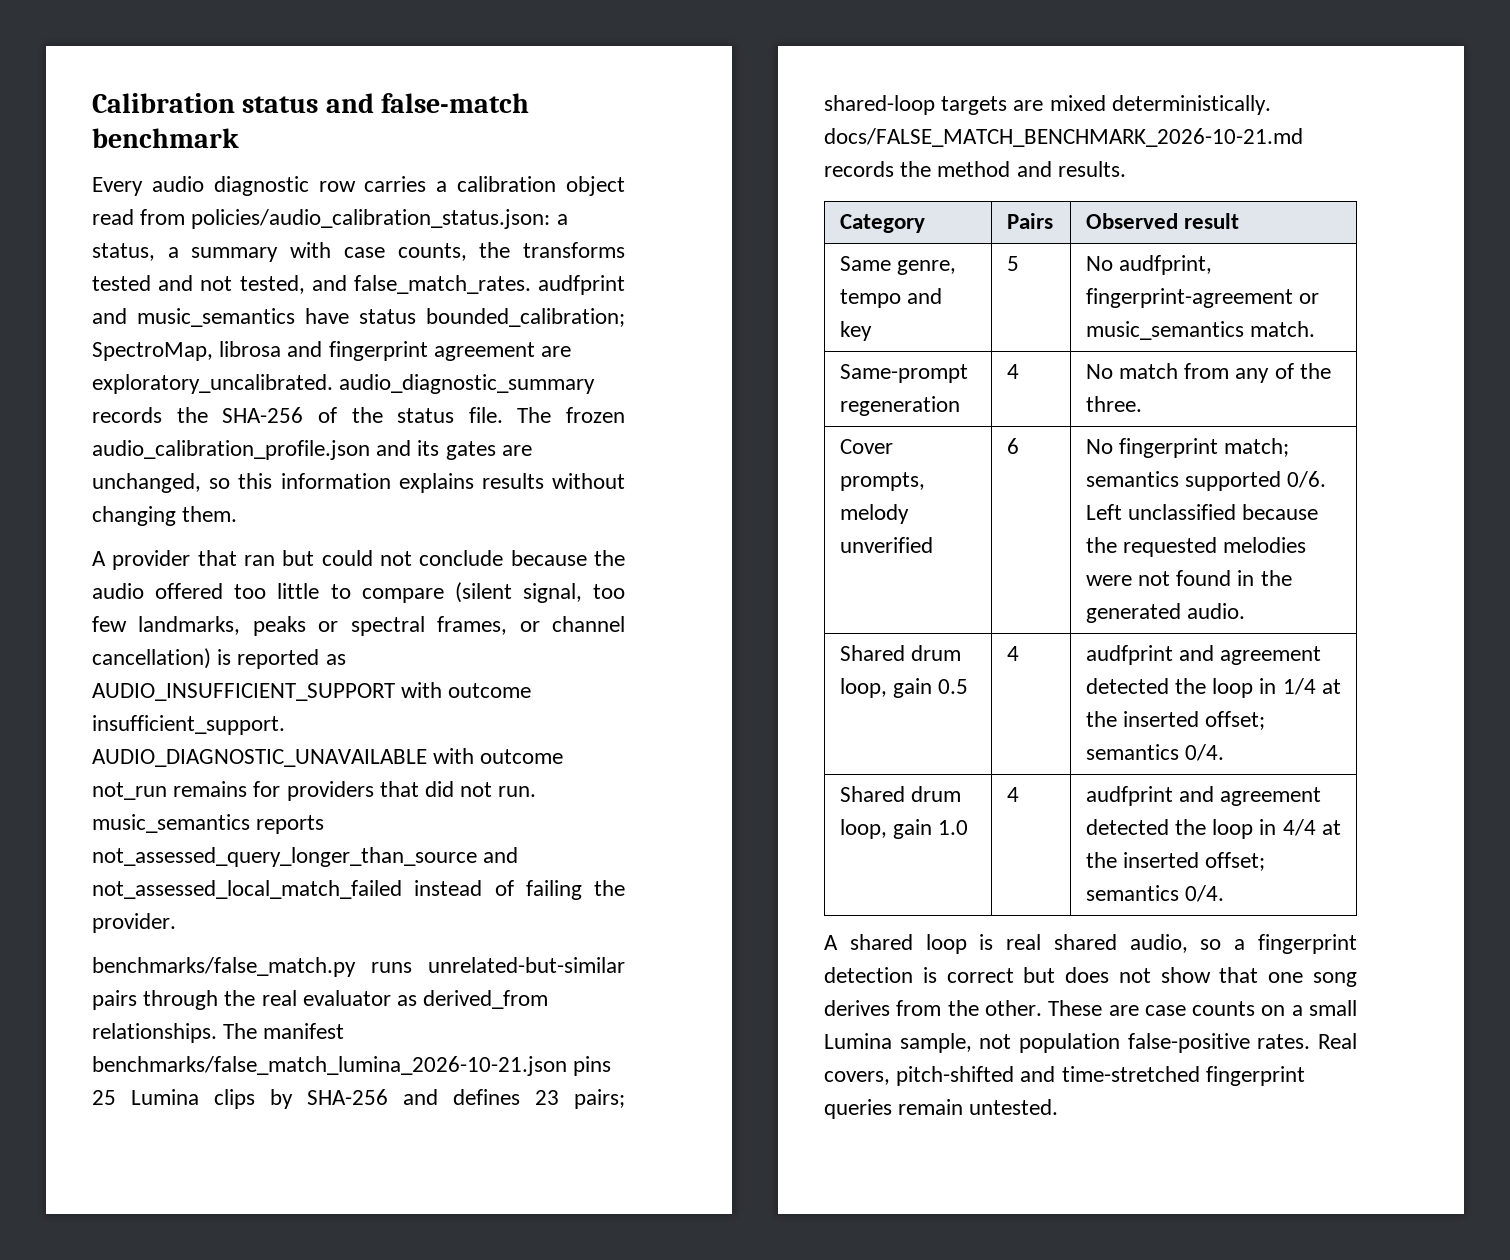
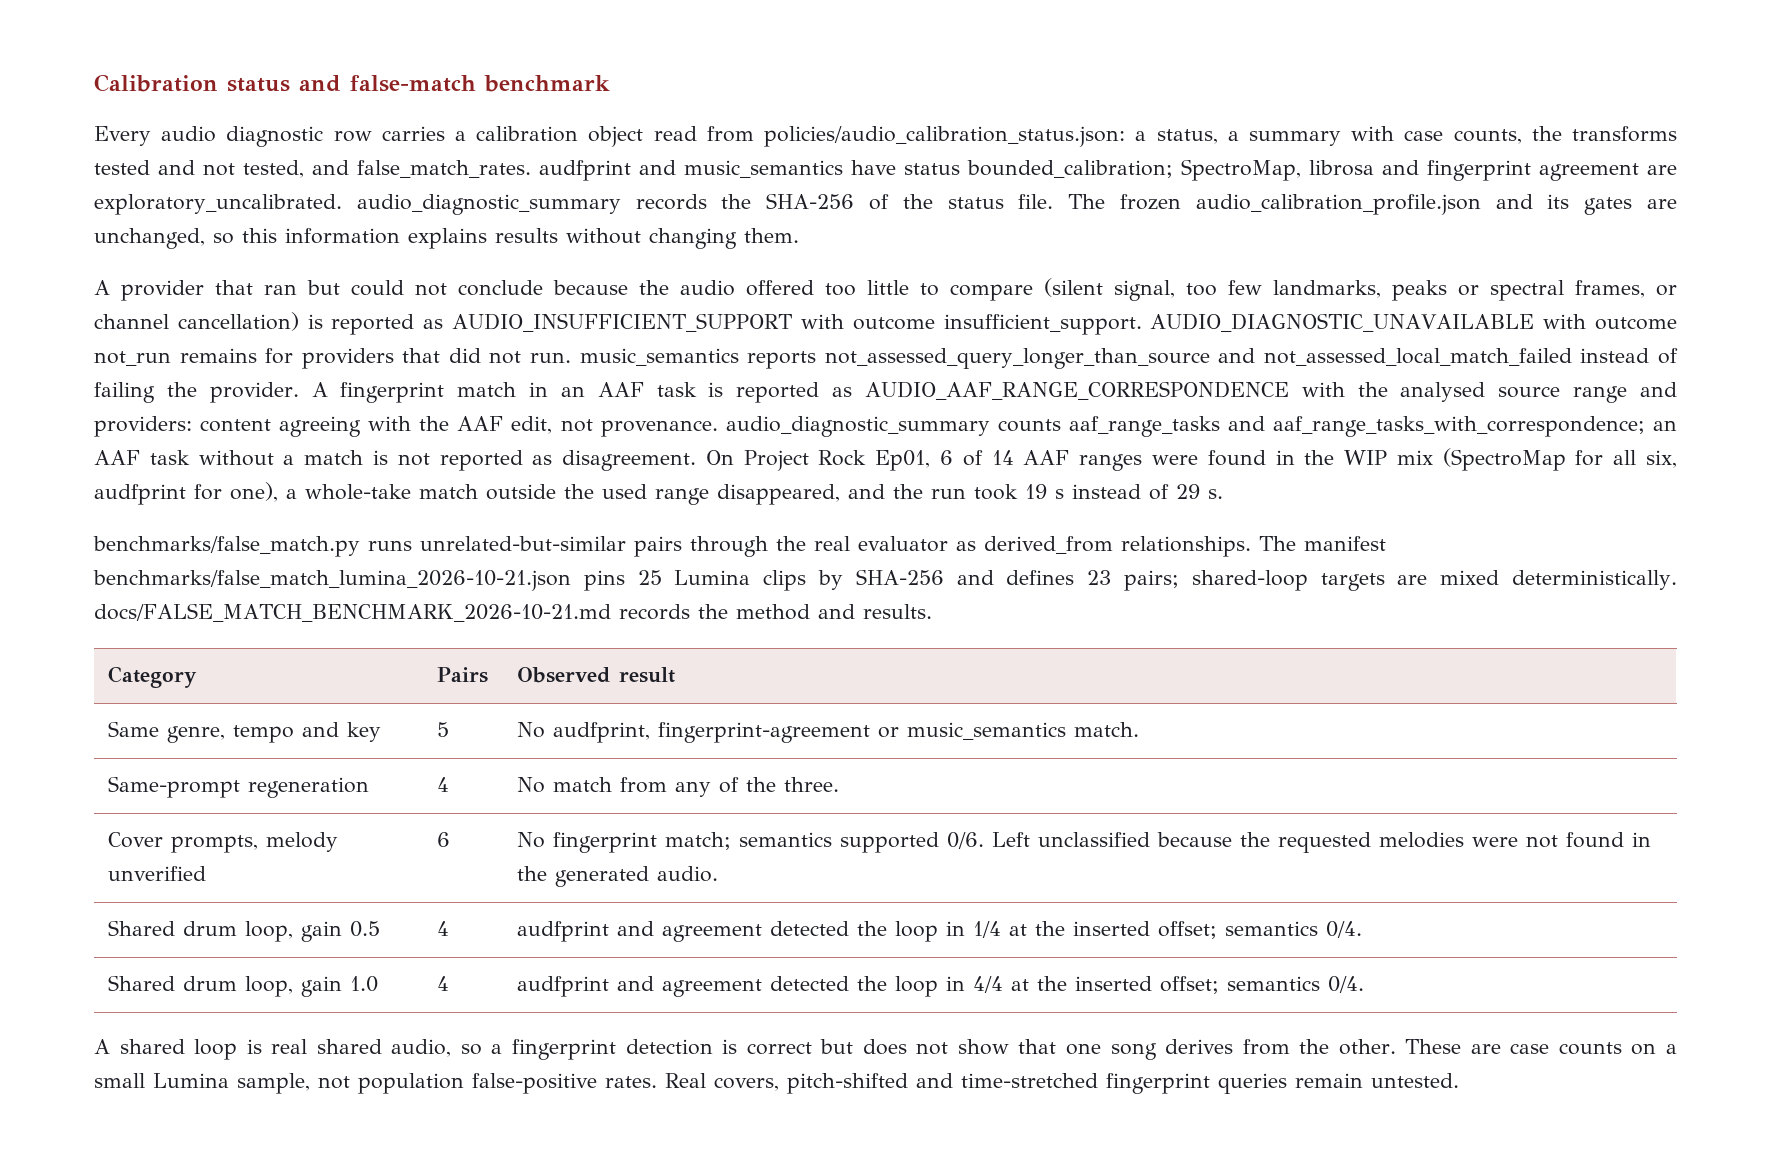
+ A fingerprint match in an AAF task is reported as AUDIO_AAF_RANGE_CORRESPONDENCE with the analysed source range and providers: content agreeing with the AAF edit, not provenance. audio_diagnostic_summary counts aaf_range_tasks and aaf_range_tasks_with_correspondence; an AAF task without a match is not reported as disagreement. On Project Rock Ep01, 6 of 14 AAF ranges were found in the WIP mix (SpectroMap for all six, audfprint for one), a whole-take match outside the used range disappeared, and the run took 19 s instead of 29 s.

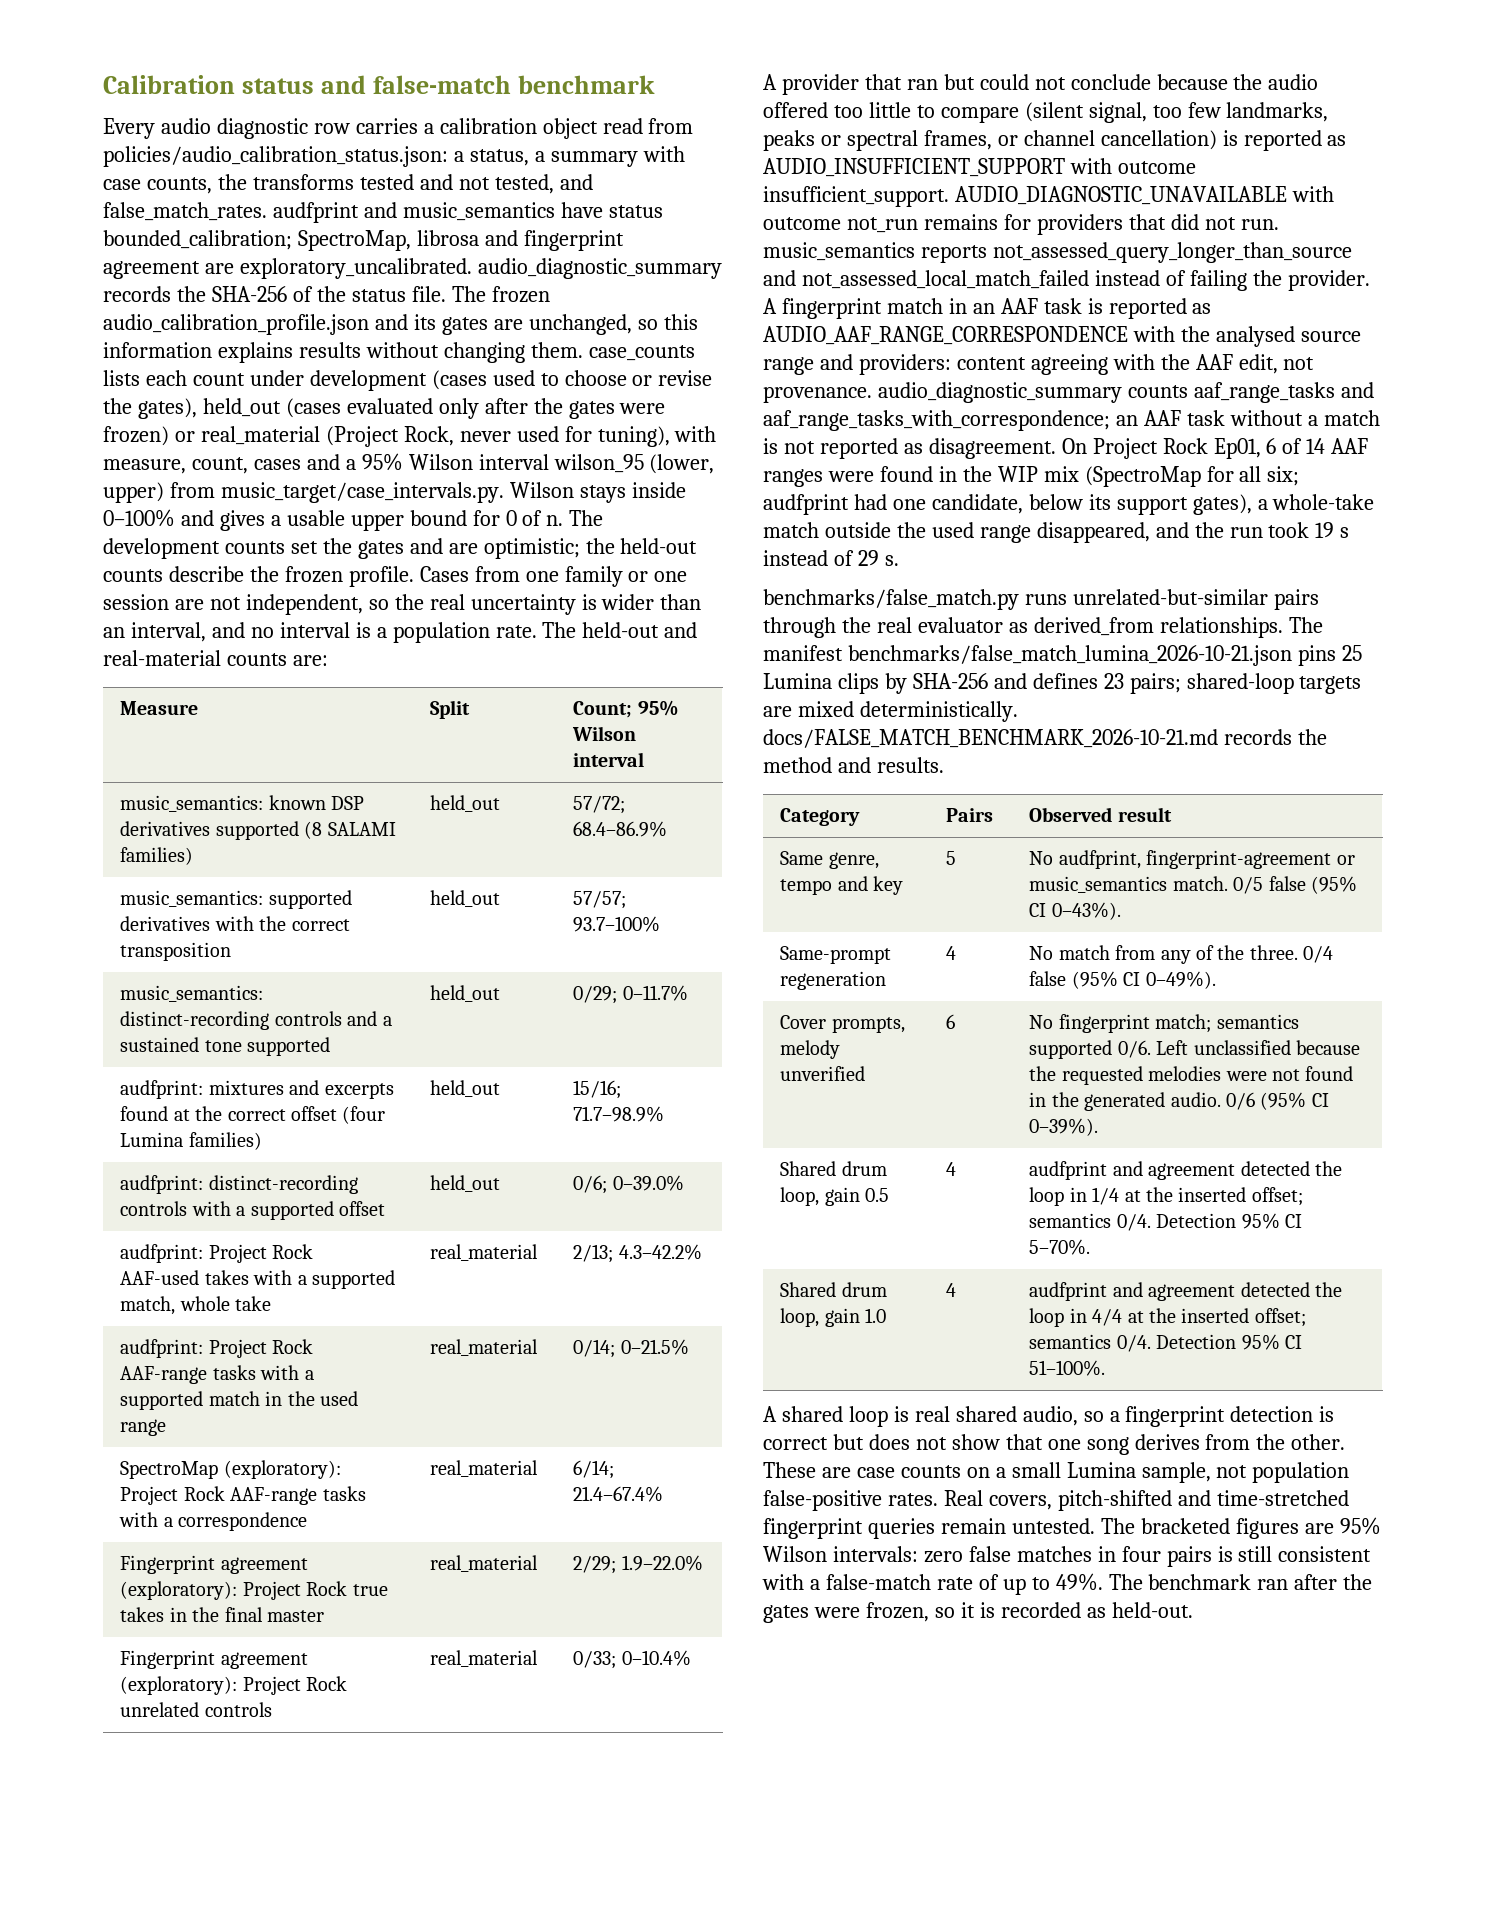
- The frozen audio_calibration_profile.json and its gates are unchanged, so this information explains results without changing them.
+ The frozen audio_calibration_profile.json and its gates are unchanged, so this information explains results without changing them. case_counts lists each count under development (cases used to choose or revise the gates), held_out (cases evaluated only after the gates were frozen) or real_material (Project Rock, never used for tuning), with measure, count, cases and a 95% Wilson interval wilson_95 (lower, upper) from music_target/case_intervals.py. Wilson stays inside 0–100% and gives a usable upper bound for 0 of n. The development counts set the gates and are optimistic; the held-out counts describe the frozen profile. Cases from one family or one session are not independent, so the real uncertainty is wider than an interval, and no interval is a population rate. The held-out and real-material counts are:
+ Measure | Split | Count; 95% Wilson interval
+ music_semantics: known DSP derivatives supported (8 SALAMI families) | held_out | 57/72; 68.4–86.9%
+ music_semantics: supported derivatives with the correct transposition | held_out | 57/57; 93.7–100%
+ music_semantics: distinct-recording controls and a sustained tone supported | held_out | 0/29; 0–11.7%
+ audfprint: mixtures and excerpts found at the correct offset (four Lumina families) | held_out | 15/16; 71.7–98.9%
+ audfprint: distinct-recording controls with a supported offset | held_out | 0/6; 0–39.0%
+ audfprint: Project Rock AAF-used takes with a supported match, whole take | real_material | 2/13; 4.3–42.2%
+ audfprint: Project Rock AAF-range tasks with a supported match in the used range | real_material | 0/14; 0–21.5%
+ SpectroMap (exploratory): Project Rock AAF-range tasks with a correspondence | real_material | 6/14; 21.4–67.4%
+ Fingerprint agreement (exploratory): Project Rock true takes in the final master | real_material | 2/29; 1.9–22.0%
+ Fingerprint agreement (exploratory): Project Rock unrelated controls | real_material | 0/33; 0–10.4%
- On Project Rock Ep01, 6 of 14 AAF ranges were found in the WIP mix (SpectroMap for all six, audfprint for one), a whole-take match outside the used range disappeared, and the run took 19 s instead of 29 s.
+ On Project Rock Ep01, 6 of 14 AAF ranges were found in the WIP mix (SpectroMap for all six; audfprint had one candidate, below its support gates), a whole-take match outside the used range disappeared, and the run took 19 s instead of 29 s.
- Same genre, tempo and key | 5 | No audfprint, fingerprint-agreement or music_semantics match.
+ Same genre, tempo and key | 5 | No audfprint, fingerprint-agreement or music_semantics match. 0/5 false (95% CI 0–43%).
- Same-prompt regeneration | 4 | No match from any of the three.
+ Same-prompt regeneration | 4 | No match from any of the three. 0/4 false (95% CI 0–49%).
- Cover prompts, melody unverified | 6 | No fingerprint match; semantics supported 0/6. Left unclassified because the requested melodies were not found in the generated audio.
+ Cover prompts, melody unverified | 6 | No fingerprint match; semantics supported 0/6. Left unclassified because the requested melodies were not found in the generated audio. 0/6 (95% CI 0–39%).
- Shared drum loop, gain 0.5 | 4 | audfprint and agreement detected the loop in 1/4 at the inserted offset; semantics 0/4.
+ Shared drum loop, gain 0.5 | 4 | audfprint and agreement detected the loop in 1/4 at the inserted offset; semantics 0/4. Detection 95% CI 5–70%.
- Shared drum loop, gain 1.0 | 4 | audfprint and agreement detected the loop in 4/4 at the inserted offset; semantics 0/4.
+ Shared drum loop, gain 1.0 | 4 | audfprint and agreement detected the loop in 4/4 at the inserted offset; semantics 0/4. Detection 95% CI 51–100%.
+ The bracketed figures are 95% Wilson intervals: zero false matches in four pairs is still consistent with a false-match rate of up to 49%. The benchmark ran after the gates were frozen, so it is recorded as held-out.

